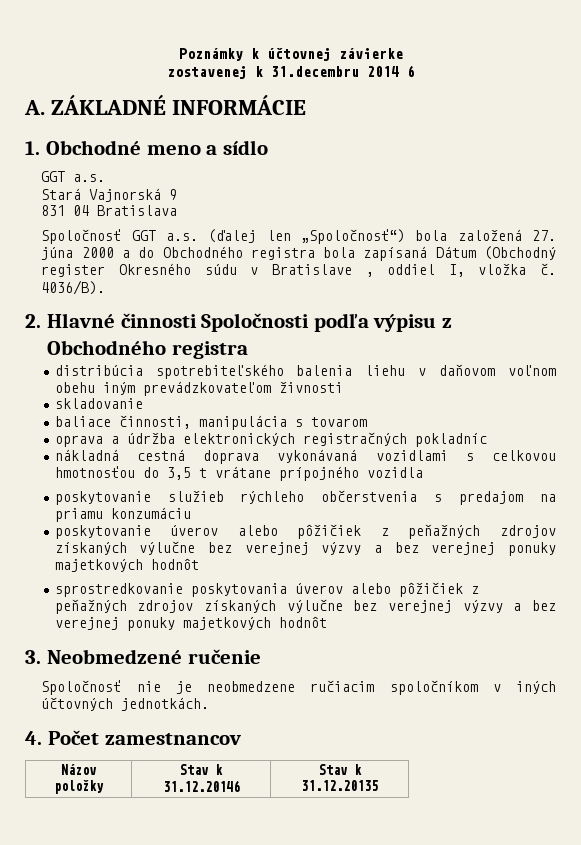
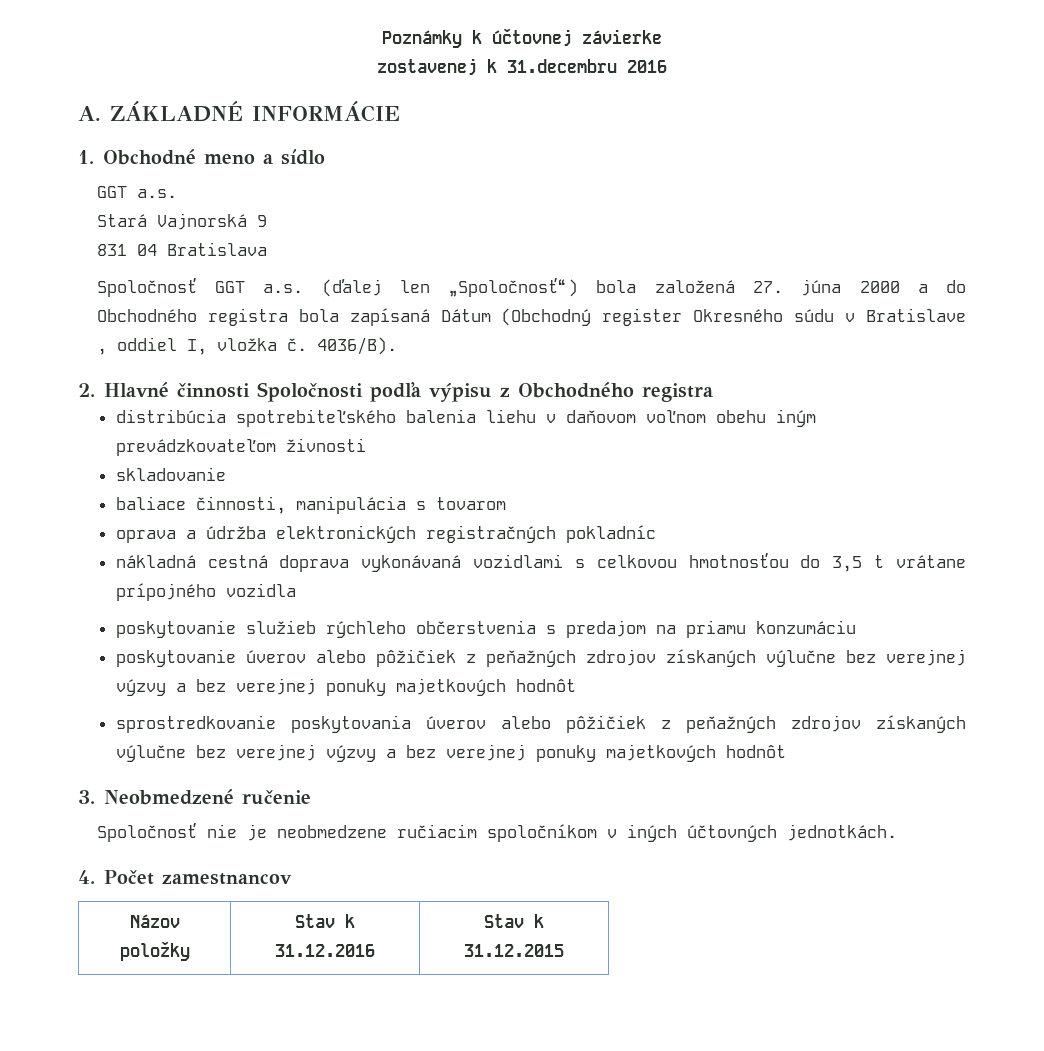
- zostavenej k 31.decembru 2014 6
+ zostavenej k 31.decembru 2016
- Názov položky | Stav k 31.12.20146 | Stav k 31.12.20135
+ Názov položky | Stav k 31.12.2016 | Stav k 31.12.2015

